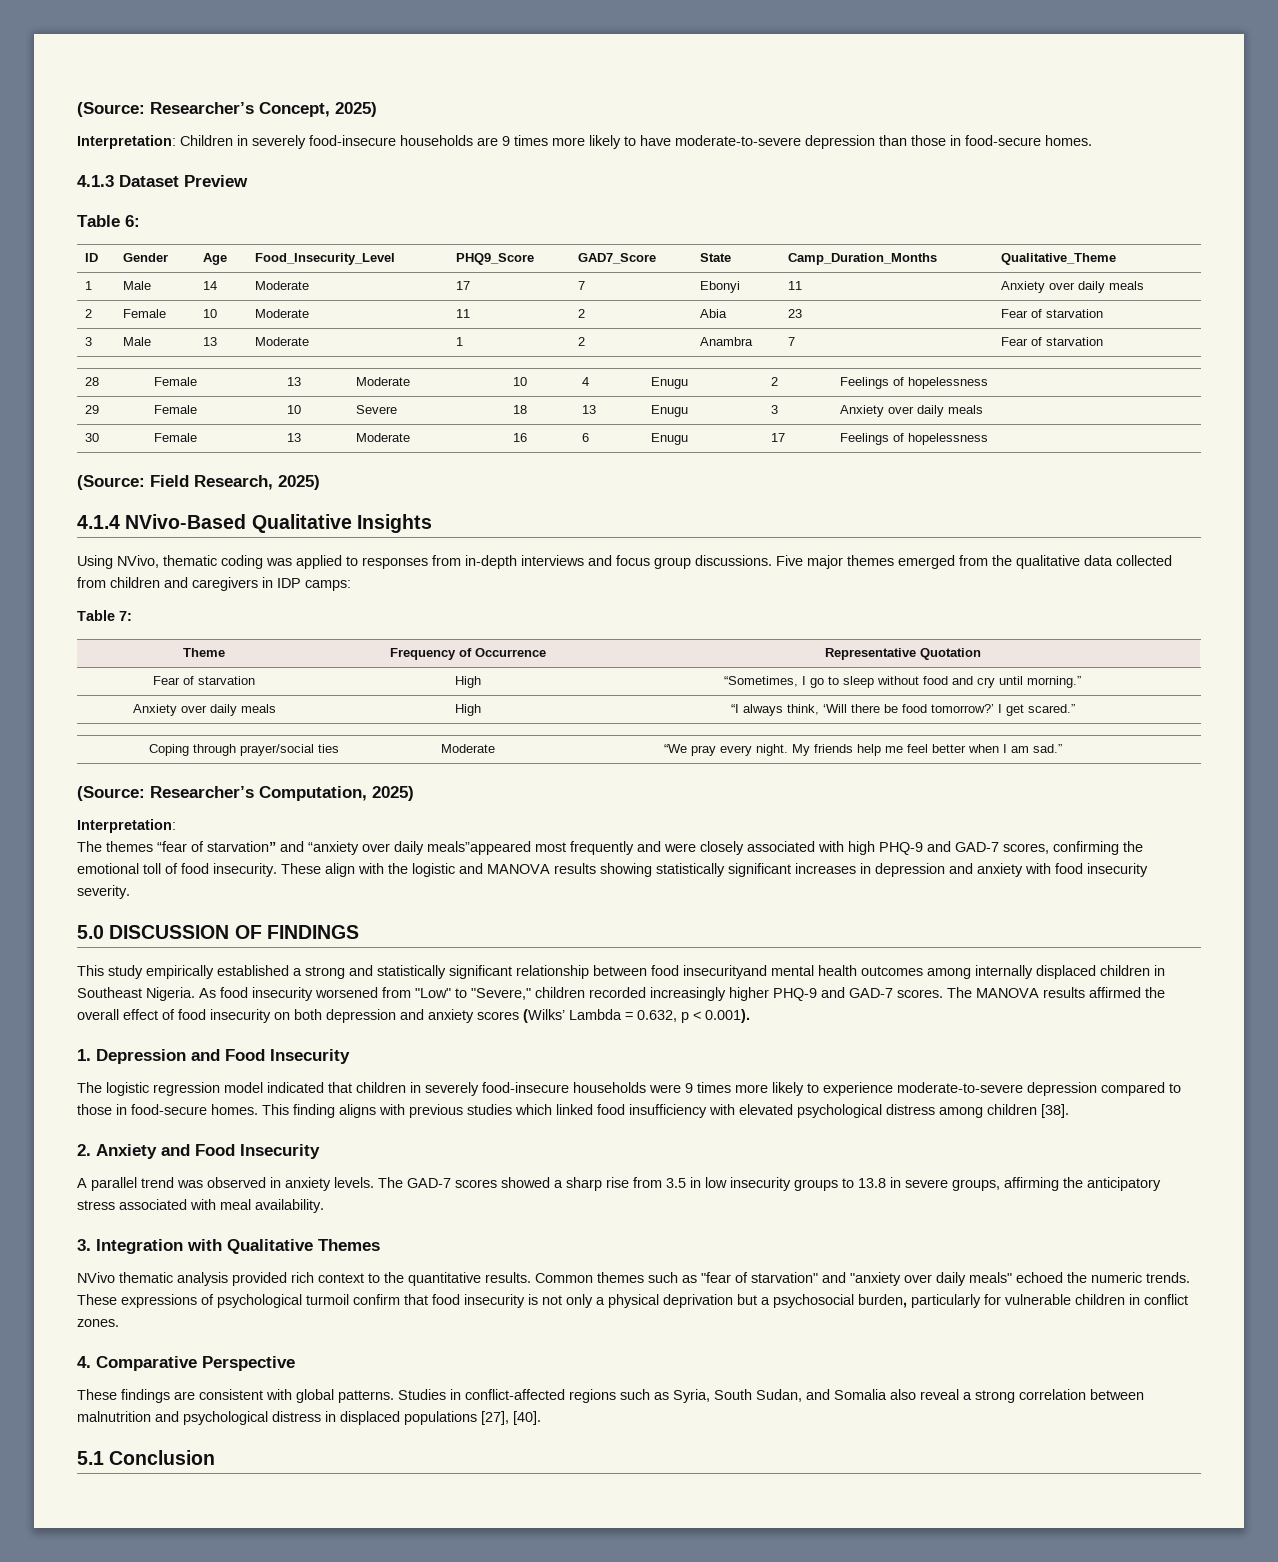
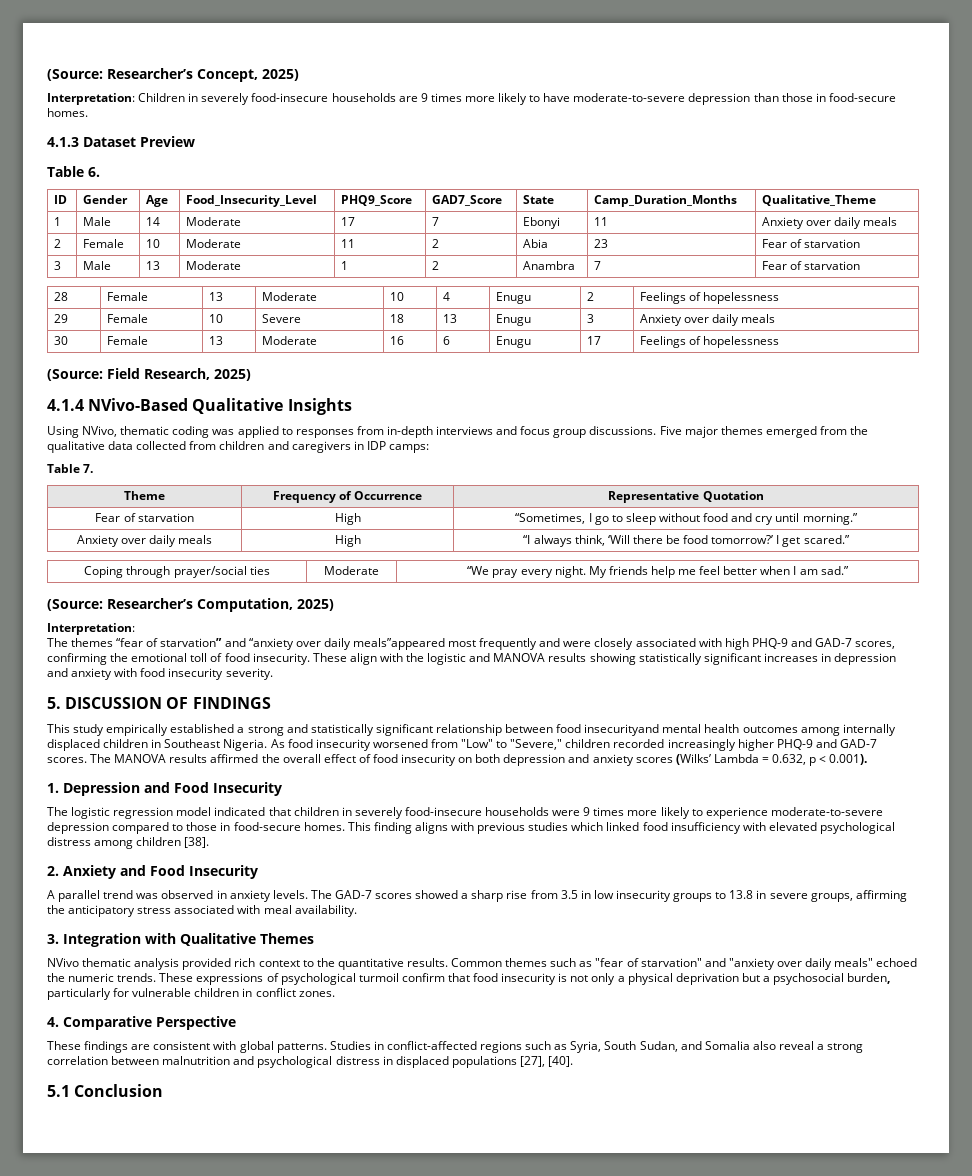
- Table 6:
+ Table 6.
- Table 7:
+ Table 7.
- 5.0 DISCUSSION OF FINDINGS
+ 5. DISCUSSION OF FINDINGS

